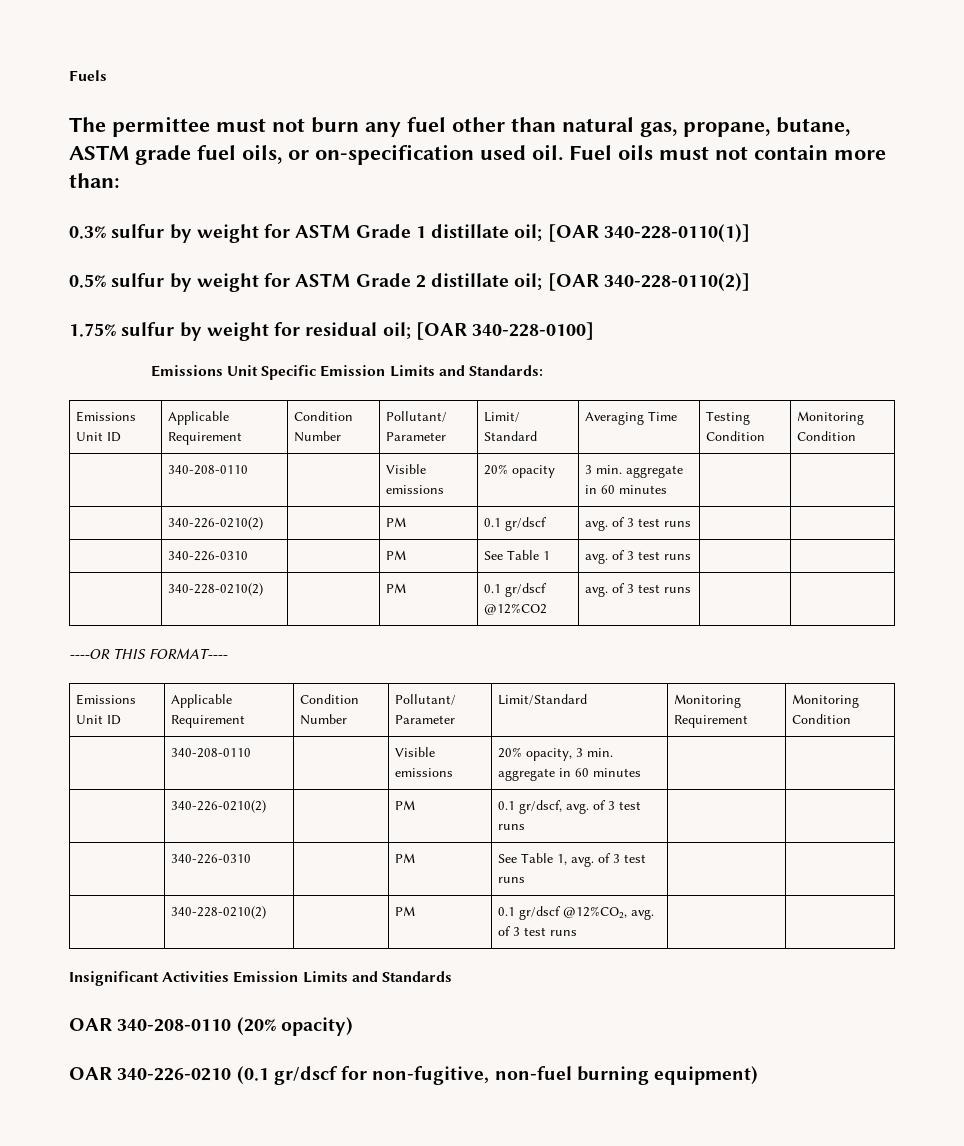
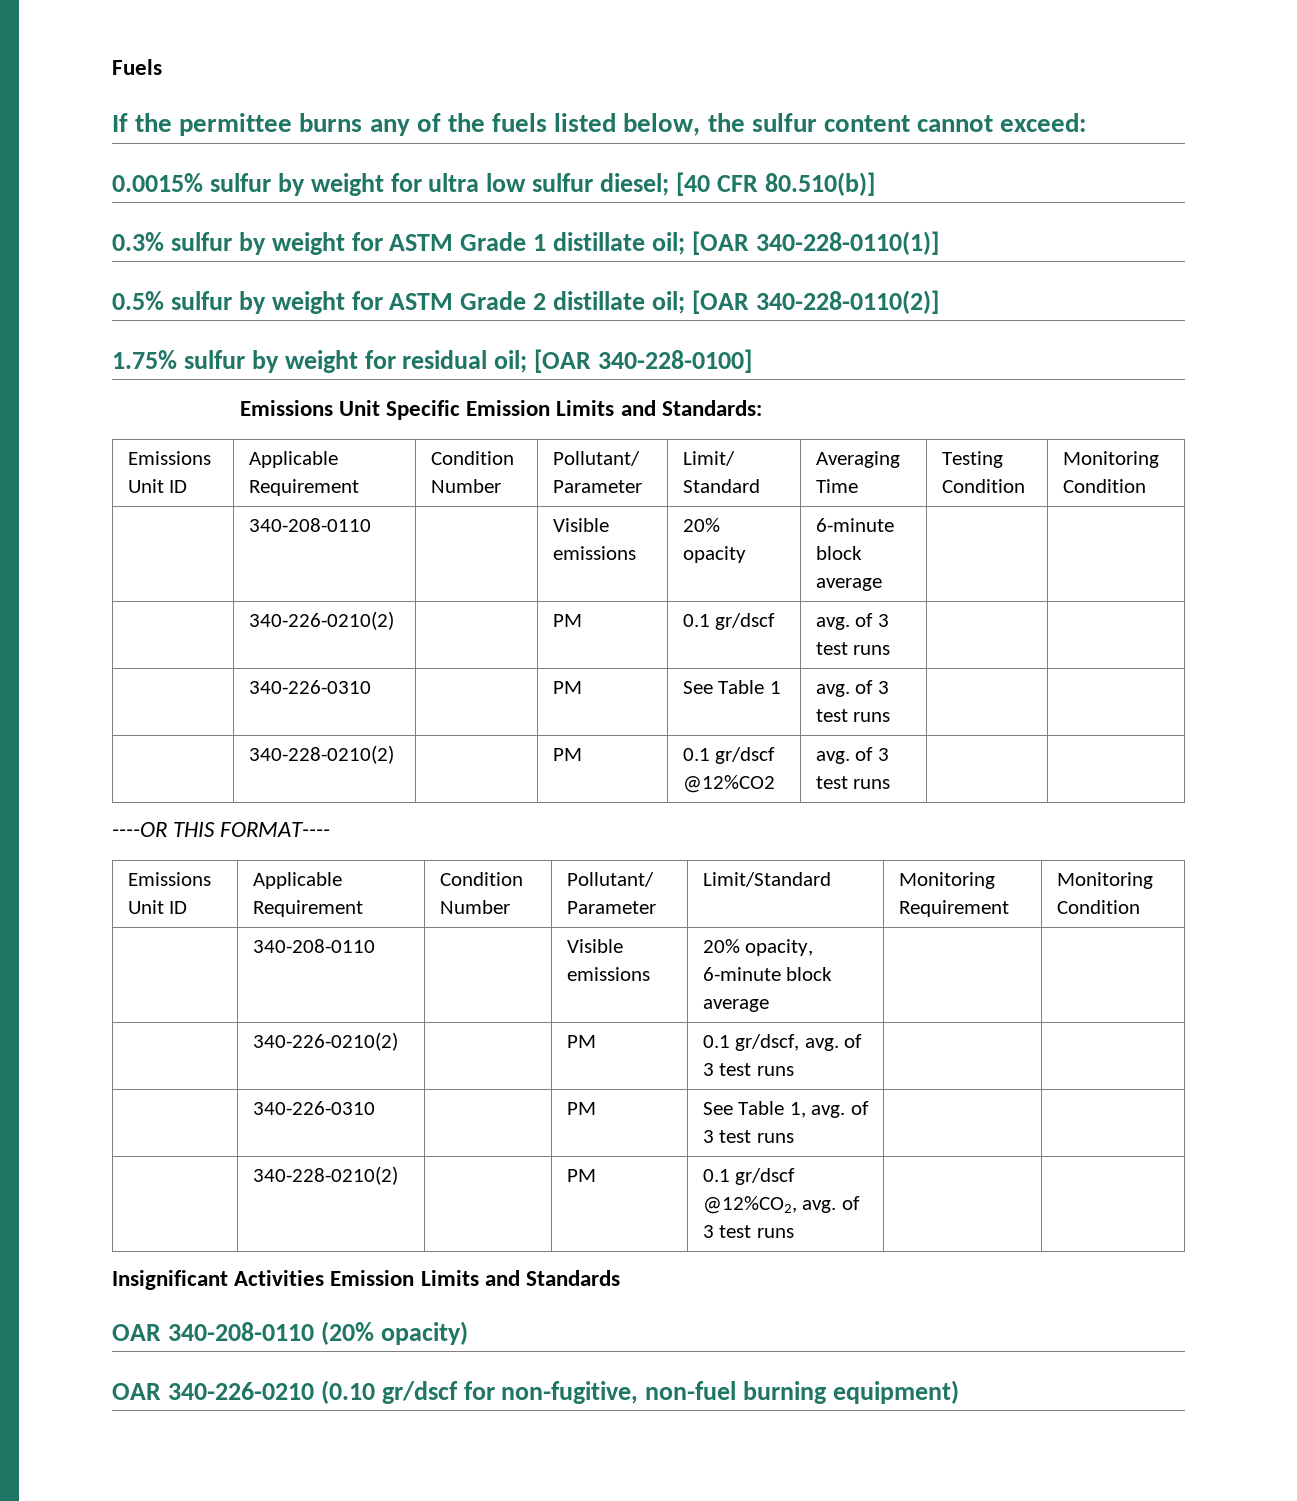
- The permittee must not burn any fuel other than natural gas, propane, butane, ASTM grade fuel oils, or on-specification used oil. Fuel oils must not contain more than:
+ If the permittee burns any of the fuels listed below, the sulfur content cannot exceed:
+ 0.0015% sulfur by weight for ultra low sulfur diesel; [40 CFR 80.510(b)]
- | 340-208-0110 | | Visible emissions | 20% opacity | 3 min. aggregate in 60 minutes | |
+ | 340-208-0110 | | Visible emissions | 20% opacity | 6-minute block average | |
- | 340-208-0110 | | Visible emissions | 20% opacity, 3 min. aggregate in 60 minutes | |
+ | 340-208-0110 | | Visible emissions | 20% opacity, 6-minute block average | |
- OAR 340-226-0210 (0.1 gr/dscf for non-fugitive, non-fuel burning equipment)
+ OAR 340-226-0210 (0.10 gr/dscf for non-fugitive, non-fuel burning equipment)

